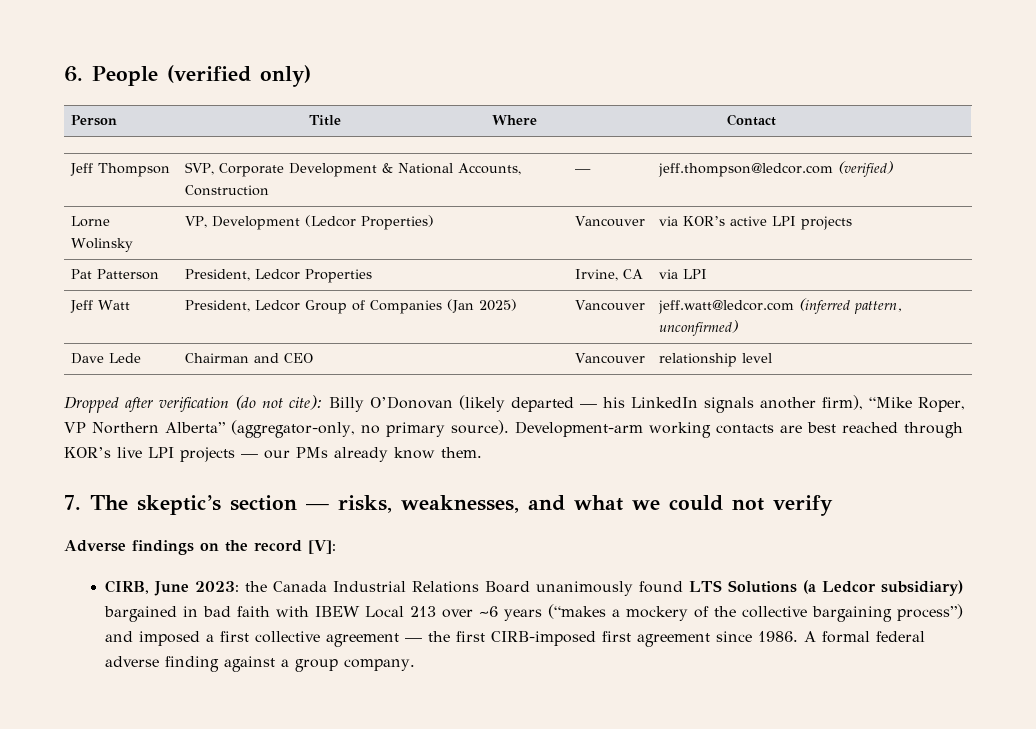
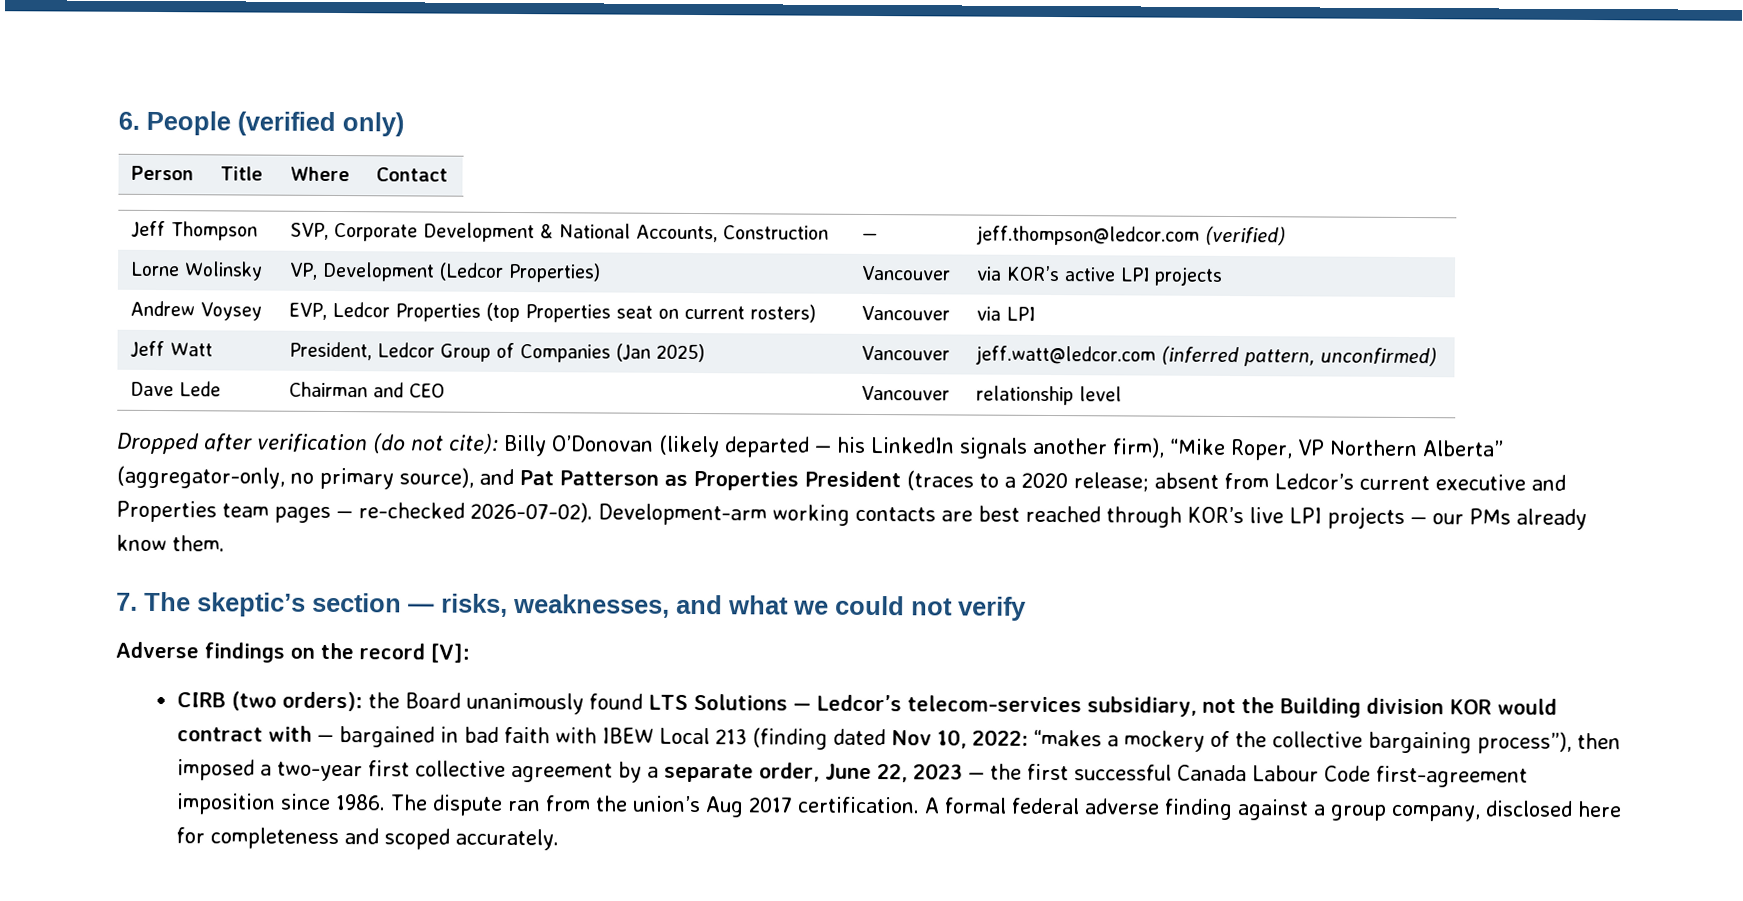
- Pat Patterson | President, Ledcor Properties | Irvine, CA | via LPI
+ Andrew Voysey | EVP, Ledcor Properties (top Properties seat on current rosters) | Vancouver | via LPI
- Dropped after verification (do not cite): Billy O’Donovan (likely departed — his LinkedIn signals another firm), “Mike Roper, VP Northern Alberta” (aggregator-only, no primary source).
+ Dropped after verification (do not cite): Billy O’Donovan (likely departed — his LinkedIn signals another firm), “Mike Roper, VP Northern Alberta” (aggregator-only, no primary source), and Pat Patterson as Properties President (traces to a 2020 release; absent from Ledcor’s current executive and Properties team pages — re-checked 2026-07-02).
- CIRB, June 2023: the Canada Industrial Relations Board unanimously found LTS Solutions (a Ledcor subsidiary) bargained in bad faith with IBEW Local 213 over ~6 years (“makes a mockery of the collective bargaining process”) and imposed a first collective agreement — the first CIRB-imposed first agreement since 1986.
+ CIRB (two orders): the Board unanimously found LTS Solutions — Ledcor’s telecom-services subsidiary, not the Building division KOR would contract with — bargained in bad faith with IBEW Local 213 (finding dated Nov 10, 2022: “makes a mockery of the collective bargaining process”), then imposed a two-year first collective agreement by a separate order, June 22, 2023 — the first successful Canada Labour Code first-agreement imposition since 1986. The dispute ran from the union’s Aug 2017 certification.
- A formal federal adverse finding against a group company.
+ A formal federal adverse finding against a group company, disclosed here for completeness and scoped accurately.

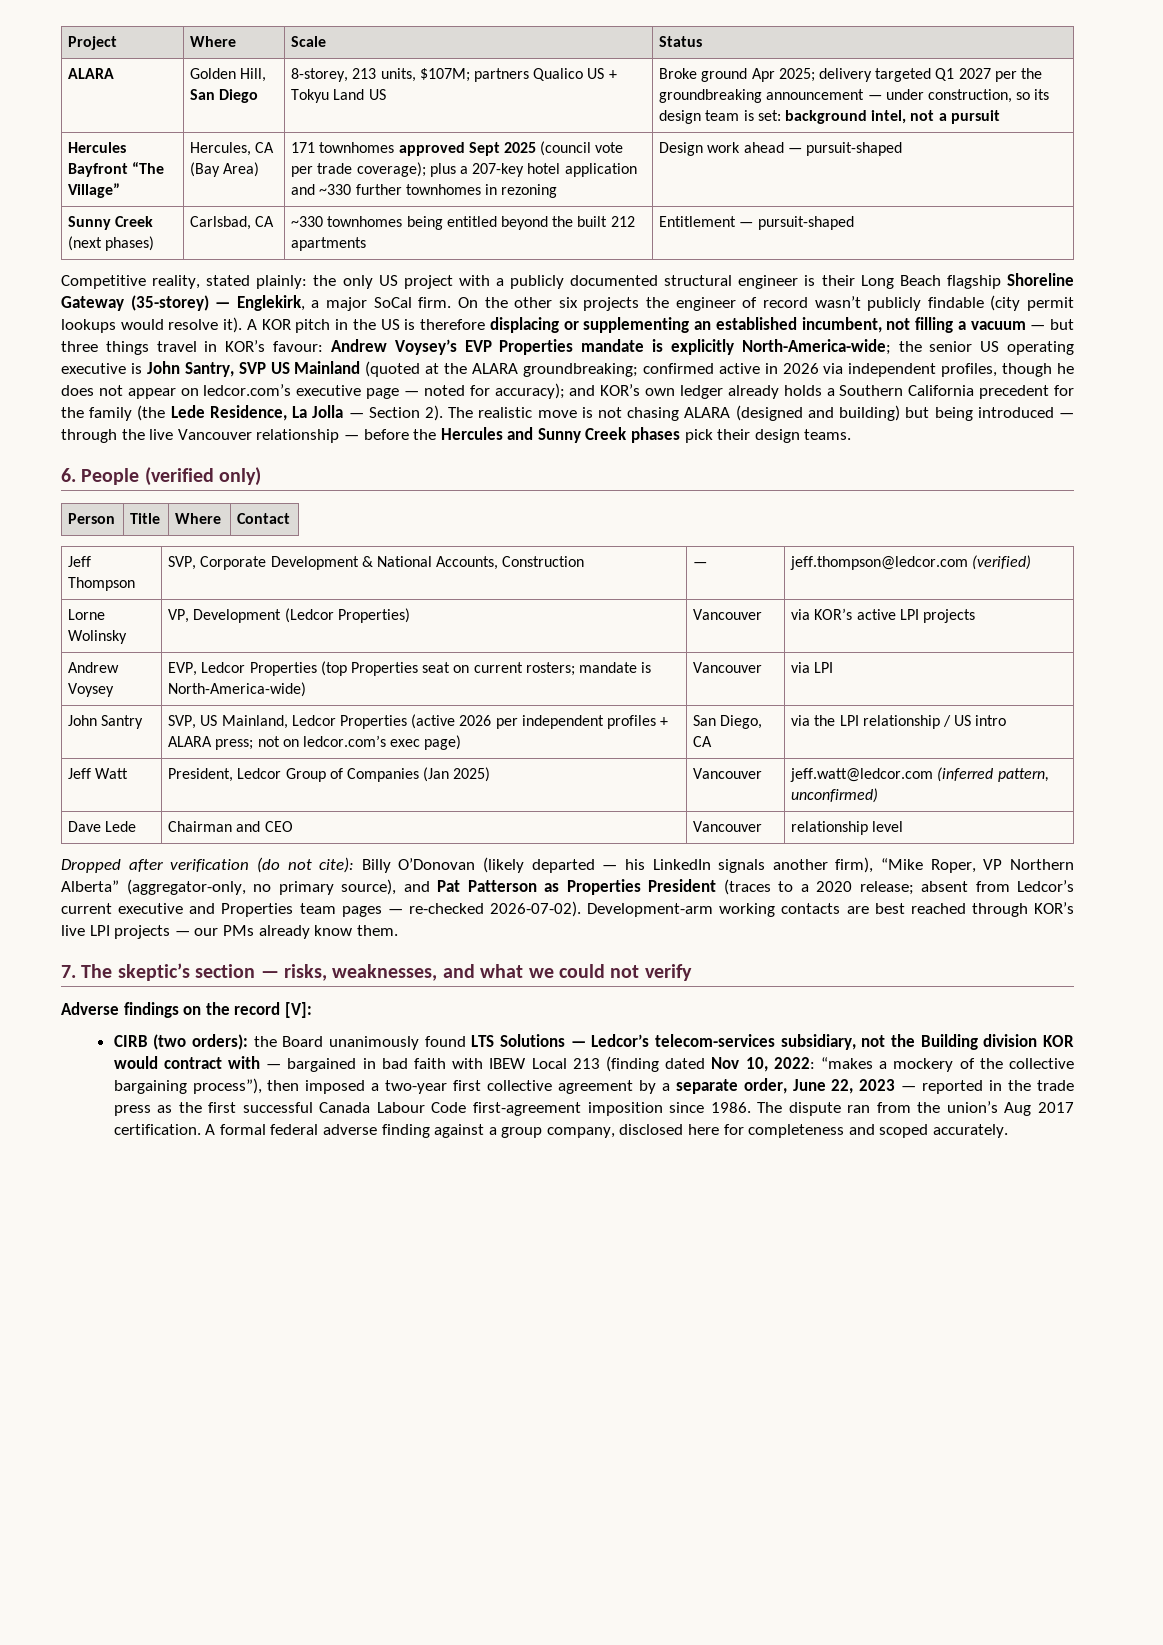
+ Project | Where | Scale | Status
+ ALARA | Golden Hill, San Diego | 8-storey, 213 units, $107M; partners Qualico US + Tokyu Land US | Broke ground Apr 2025; delivery targeted Q1 2027 per the groundbreaking announcement — under construction, so its design team is set: background intel, not a pursuit
+ Hercules Bayfront “The Village” | Hercules, CA (Bay Area) | 171 townhomes approved Sept 2025 (council vote per trade coverage); plus a 207-key hotel application and ~330 further townhomes in rezoning | Design work ahead — pursuit-shaped
+ Sunny Creek (next phases) | Carlsbad, CA | ~330 townhomes being entitled beyond the built 212 apartments | Entitlement — pursuit-shaped
+ Competitive reality, stated plainly: the only US project with a publicly documented structural engineer is their Long Beach flagship Shoreline Gateway (35-storey) — Englekirk, a major SoCal firm. On the other six projects the engineer of record wasn’t publicly findable (city permit lookups would resolve it). A KOR pitch in the US is therefore displacing or supplementing an established incumbent, not filling a vacuum — but three things travel in KOR’s favour: Andrew Voysey’s EVP Properties mandate is explicitly North-America-wide; the senior US operating executive is John Santry, SVP US Mainland (quoted at the ALARA groundbreaking; confirmed active in 2026 via independent profiles, though he does not appear on ledcor.com’s executive page — noted for accuracy); and KOR’s own ledger already holds a Southern California precedent for the family (the Lede Residence, La Jolla — Section 2). The realistic move is not chasing ALARA (designed and building) but being introduced — through the live Vancouver relationship — before the Hercules and Sunny Creek phases pick their design teams.
- Andrew Voysey | EVP, Ledcor Properties (top Properties seat on current rosters) | Vancouver | via LPI
+ Andrew Voysey | EVP, Ledcor Properties (top Properties seat on current rosters; mandate is North-America-wide) | Vancouver | via LPI
+ John Santry | SVP, US Mainland, Ledcor Properties (active 2026 per independent profiles + ALARA press; not on ledcor.com’s exec page) | San Diego, CA | via the LPI relationship / US intro
- “makes a mockery of the collective bargaining process”), then imposed a two-year first collective agreement by a separate order, June 22, 2023 — the first successful Canada Labour Code first-agreement imposition since 1986.
+ “makes a mockery of the collective bargaining process”), then imposed a two-year first collective agreement by a separate order, June 22, 2023 — reported in the trade press as the first successful Canada Labour Code first-agreement imposition since 1986.

